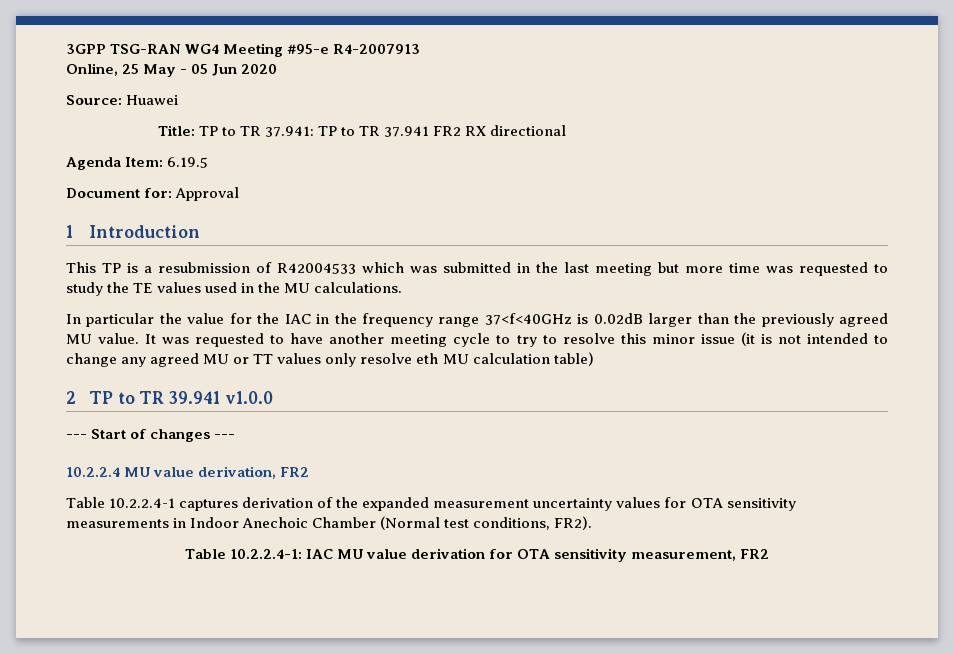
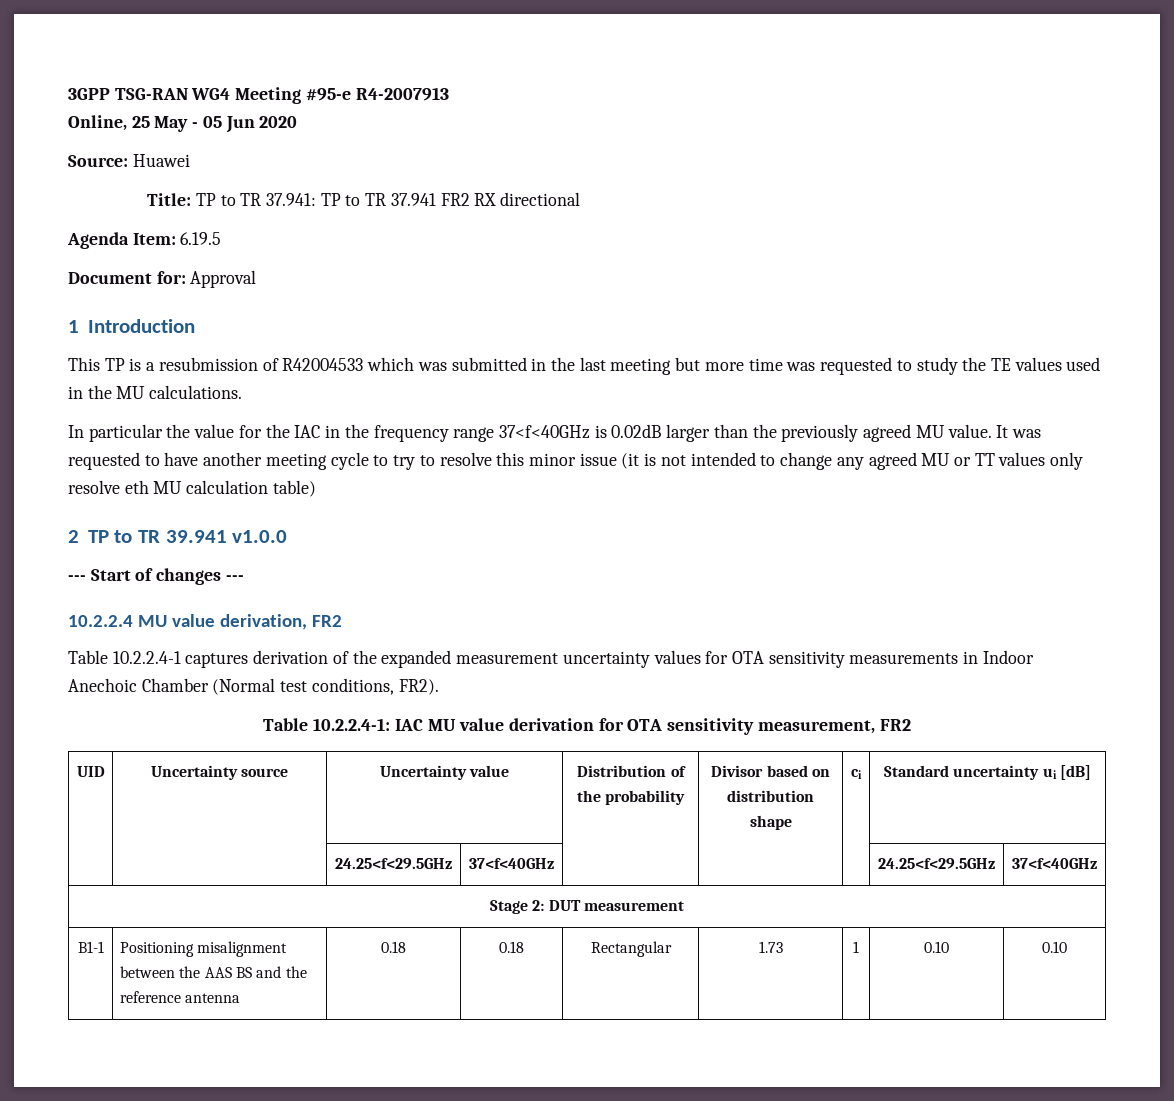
+ UID | Uncertainty source | Uncertainty value | Distribution of the probability | Divisor based on distribution shape | ci | Standard uncertainty ui [dB]
+ | | 24.25<f<29.5GHz | 37<f<40GHz | | | | 24.25<f<29.5GHz | 37<f<40GHz
+ Stage 2: DUT measurement
+ B1-1 | Positioning misalignment between the AAS BS and the reference antenna | 0.18 | 0.18 | Rectangular | 1.73 | 1 | 0.10 | 0.10

